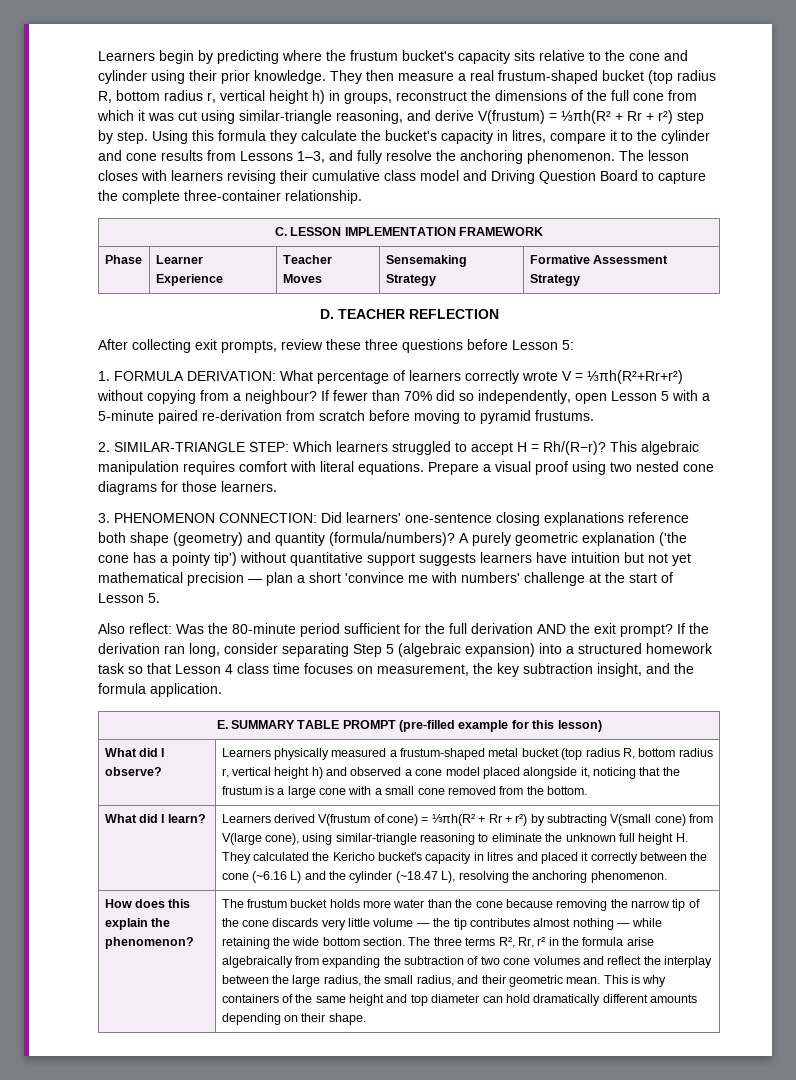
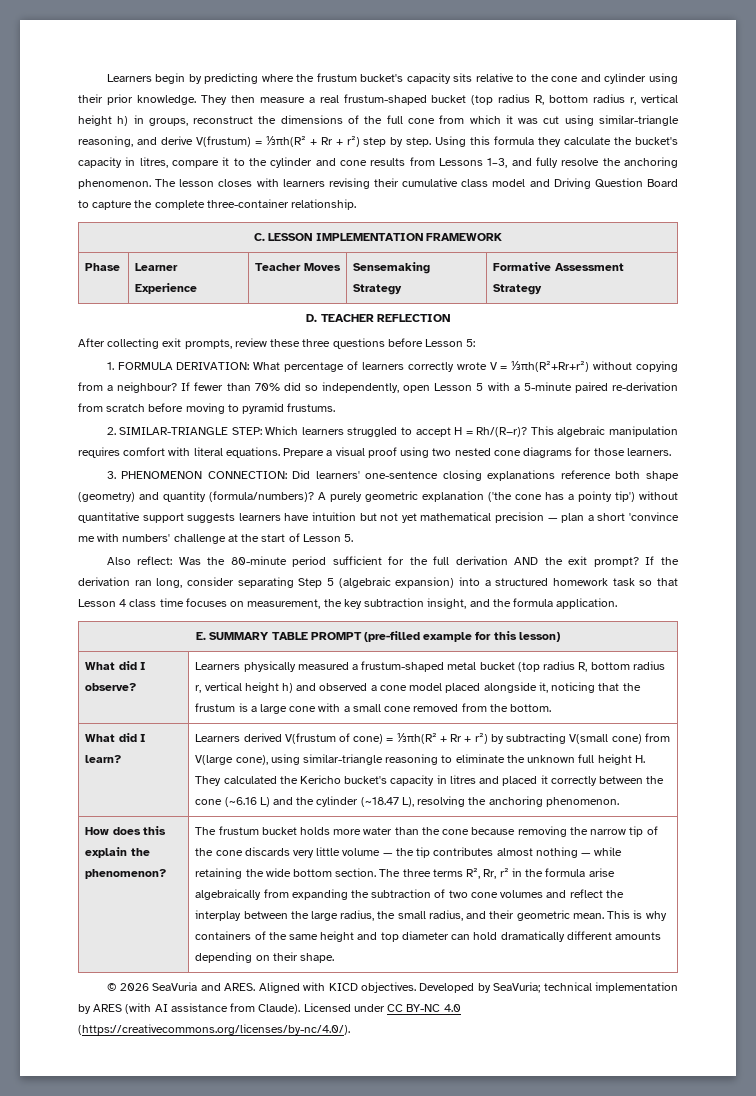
+ © 2026 SeaVuria and ARES. Aligned with KICD objectives. Developed by SeaVuria; technical implementation by ARES (with AI assistance from Claude). Licensed under CC BY-NC 4.0 (https://creativecommons.org/licenses/by-nc/4.0/).

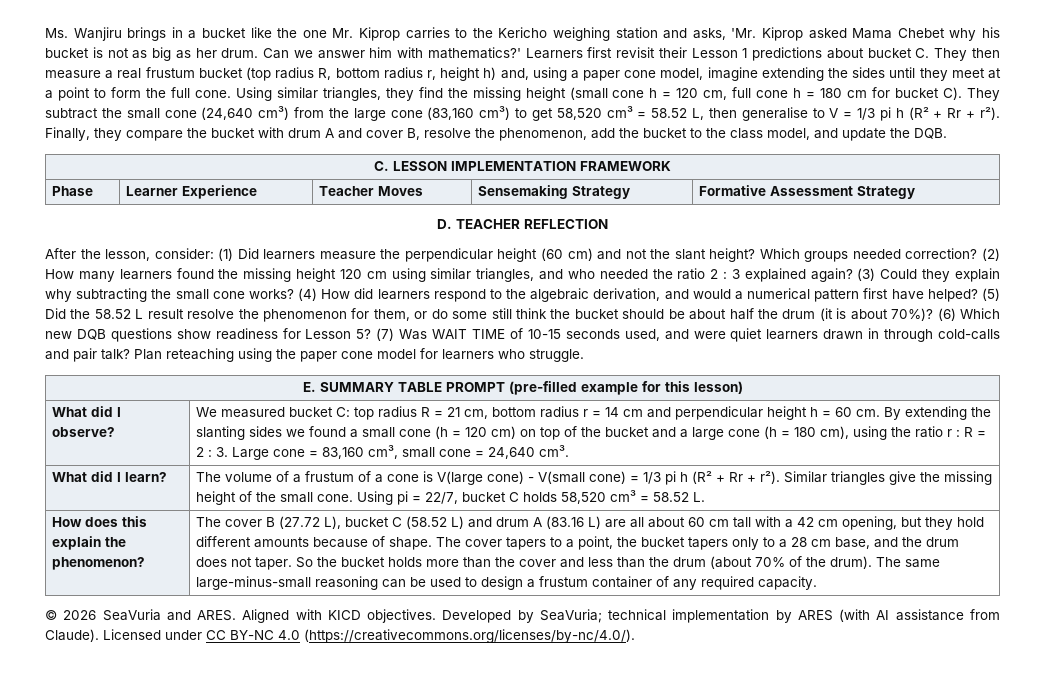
- Learners begin by predicting where the frustum bucket's capacity sits relative to the cone and cylinder using their prior knowledge. They then measure a real frustum-shaped bucket (top radius R, bottom radius r, vertical height h) in groups, reconstruct the dimensions of the full cone from which it was cut using similar-triangle reasoning, and derive V(frustum) = ⅓πh(R² + Rr + r²) step by step. Using this formula they calculate the bucket's capacity in litres, compare it to the cylinder and cone results from Lessons 1–3, and fully resolve the anchoring phenomenon. The lesson closes with learners revising their cumulative class model and Driving Question Board to capture the complete three-container relationship.
+ Ms. Wanjiru brings in a bucket like the one Mr. Kiprop carries to the Kericho weighing station and asks, 'Mr. Kiprop asked Mama Chebet why his bucket is not as big as her drum. Can we answer him with mathematics?' Learners first revisit their Lesson 1 predictions about bucket C. They then measure a real frustum bucket (top radius R, bottom radius r, height h) and, using a paper cone model, imagine extending the sides until they meet at a point to form the full cone. Using similar triangles, they find the missing height (small cone h = 120 cm, full cone h = 180 cm for bucket C). They subtract the small cone (24,640 cm³) from the large cone (83,160 cm³) to get 58,520 cm³ = 58.52 L, then generalise to V = 1/3 pi h (R² + Rr + r²). Finally, they compare the bucket with drum A and cover B, resolve the phenomenon, add the bucket to the class model, and update the DQB.
- After collecting exit prompts, review these three questions before Lesson 5:
- 1. FORMULA DERIVATION: What percentage of learners correctly wrote V = ⅓πh(R²+Rr+r²) without copying from a neighbour? If fewer than 70% did so independently, open Lesson 5 with a 5-minute paired re-derivation from scratch before moving to pyramid frustums.
- 2. SIMILAR-TRIANGLE STEP: Which learners struggled to accept H = Rh/(R−r)? This algebraic manipulation requires comfort with literal equations. Prepare a visual proof using two nested cone diagrams for those learners.
- 3. PHENOMENON CONNECTION: Did learners' one-sentence closing explanations reference both shape (geometry) and quantity (formula/numbers)? A purely geometric explanation ('the cone has a pointy tip') without quantitative support suggests learners have intuition but not yet mathematical precision — plan a short 'convince me with numbers' challenge at the start of Lesson 5.
- Also reflect: Was the 80-minute period sufficient for the full derivation AND the exit prompt? If the derivation ran long, consider separating Step 5 (algebraic expansion) into a structured homework task so that Lesson 4 class time focuses on measurement, the key subtraction insight, and the formula application.
+ After the lesson, consider: (1) Did learners measure the perpendicular height (60 cm) and not the slant height? Which groups needed correction? (2) How many learners found the missing height 120 cm using similar triangles, and who needed the ratio 2 : 3 explained again? (3) Could they explain why subtracting the small cone works? (4) How did learners respond to the algebraic derivation, and would a numerical pattern first have helped? (5) Did the 58.52 L result resolve the phenomenon for them, or do some still think the bucket should be about half the drum (it is about 70%)? (6) Which new DQB questions show readiness for Lesson 5? (7) Was WAIT TIME of 10-15 seconds used, and were quiet learners drawn in through cold-calls and pair talk? Plan reteaching using the paper cone model for learners who struggle.
- Learners physically measured a frustum-shaped metal bucket (top radius R, bottom radius r, vertical height h) and observed a cone model placed alongside it, noticing that the frustum is a large cone with a small cone removed from the bottom.
- What did I learn? | Learners derived V(frustum of cone) = ⅓πh(R² + Rr + r²) by subtracting V(small cone) from V(large cone), using similar-triangle reasoning to eliminate the unknown full height H. They calculated the Kericho bucket's capacity in litres and placed it correctly between the cone (~6.16 L) and the cylinder (~18.47 L), resolving the anchoring phenomenon.
+ We measured bucket C: top radius R = 21 cm, bottom radius r = 14 cm and perpendicular height h = 60 cm. By extending the slanting sides we found a small cone (h = 120 cm) on top of the bucket and a large cone (h = 180 cm), using the ratio r : R = 2 : 3. Large cone = 83,160 cm³, small cone = 24,640 cm³.
+ What did I learn? | The volume of a frustum of a cone is V(large cone) - V(small cone) = 1/3 pi h (R² + Rr + r²). Similar triangles give the missing height of the small cone. Using pi = 22/7, bucket C holds 58,520 cm³ = 58.52 L.
- The frustum bucket holds more water than the cone because removing the narrow tip of the cone discards very little volume — the tip contributes almost nothing — while retaining the wide bottom section. The three terms R², Rr, r² in the formula arise algebraically from expanding the subtraction of two cone volumes and reflect the interplay between the large radius, the small radius, and their geometric mean. This is why containers of the same height and top diameter can hold dramatically different amounts depending on their shape.
+ The cover B (27.72 L), bucket C (58.52 L) and drum A (83.16 L) are all about 60 cm tall with a 42 cm opening, but they hold different amounts because of shape. The cover tapers to a point, the bucket tapers only to a 28 cm base, and the drum does not taper. So the bucket holds more than the cover and less than the drum (about 70% of the drum). The same large-minus-small reasoning can be used to design a frustum container of any required capacity.

